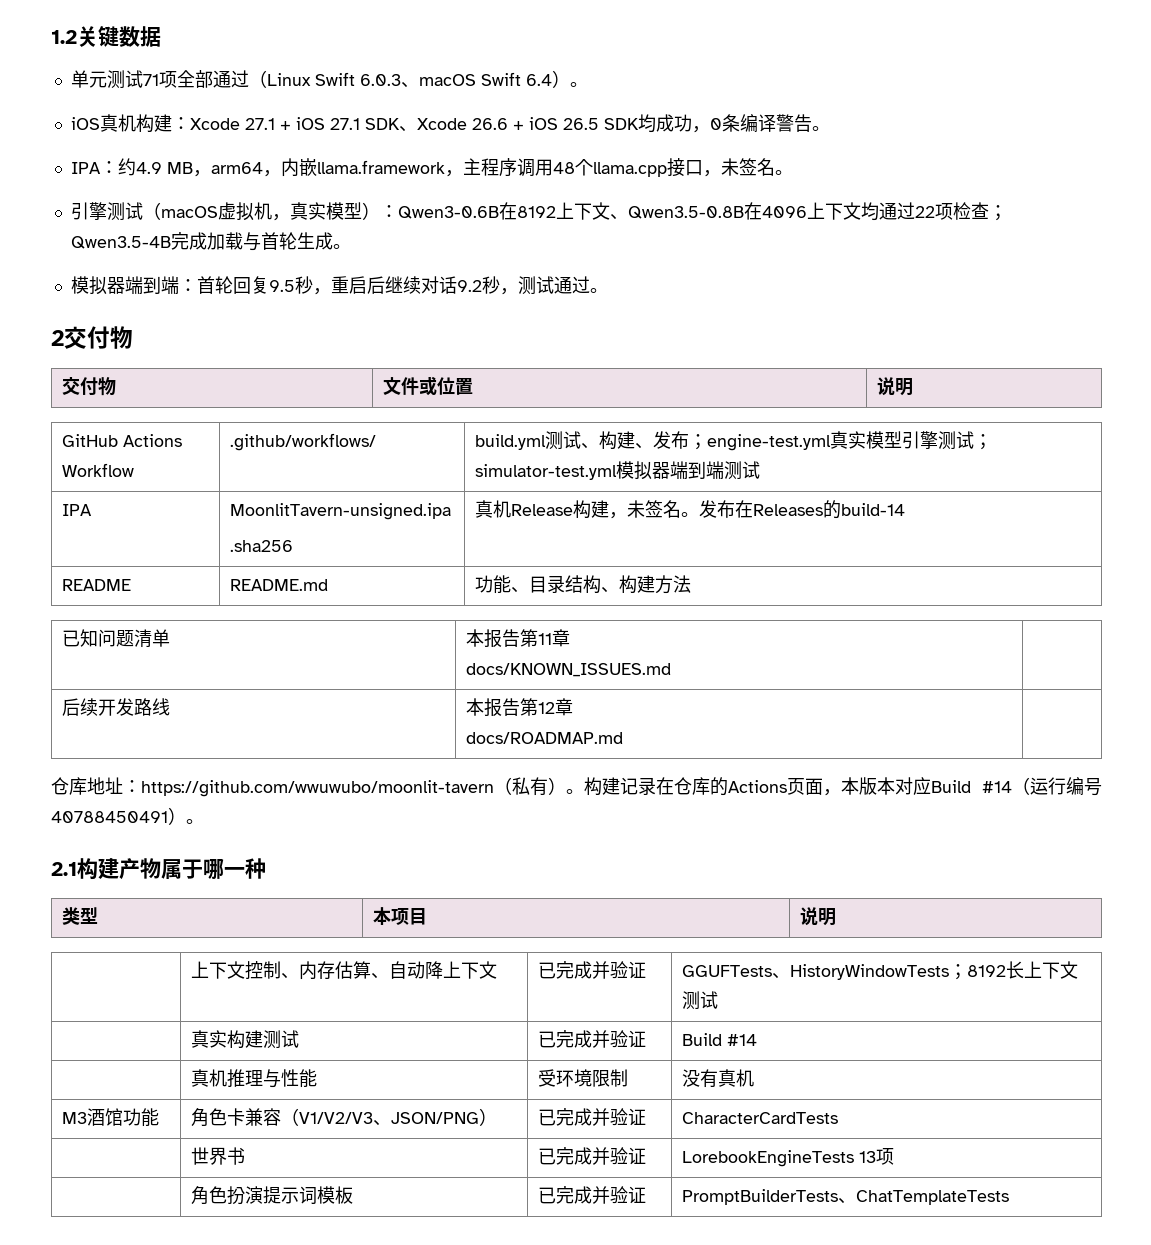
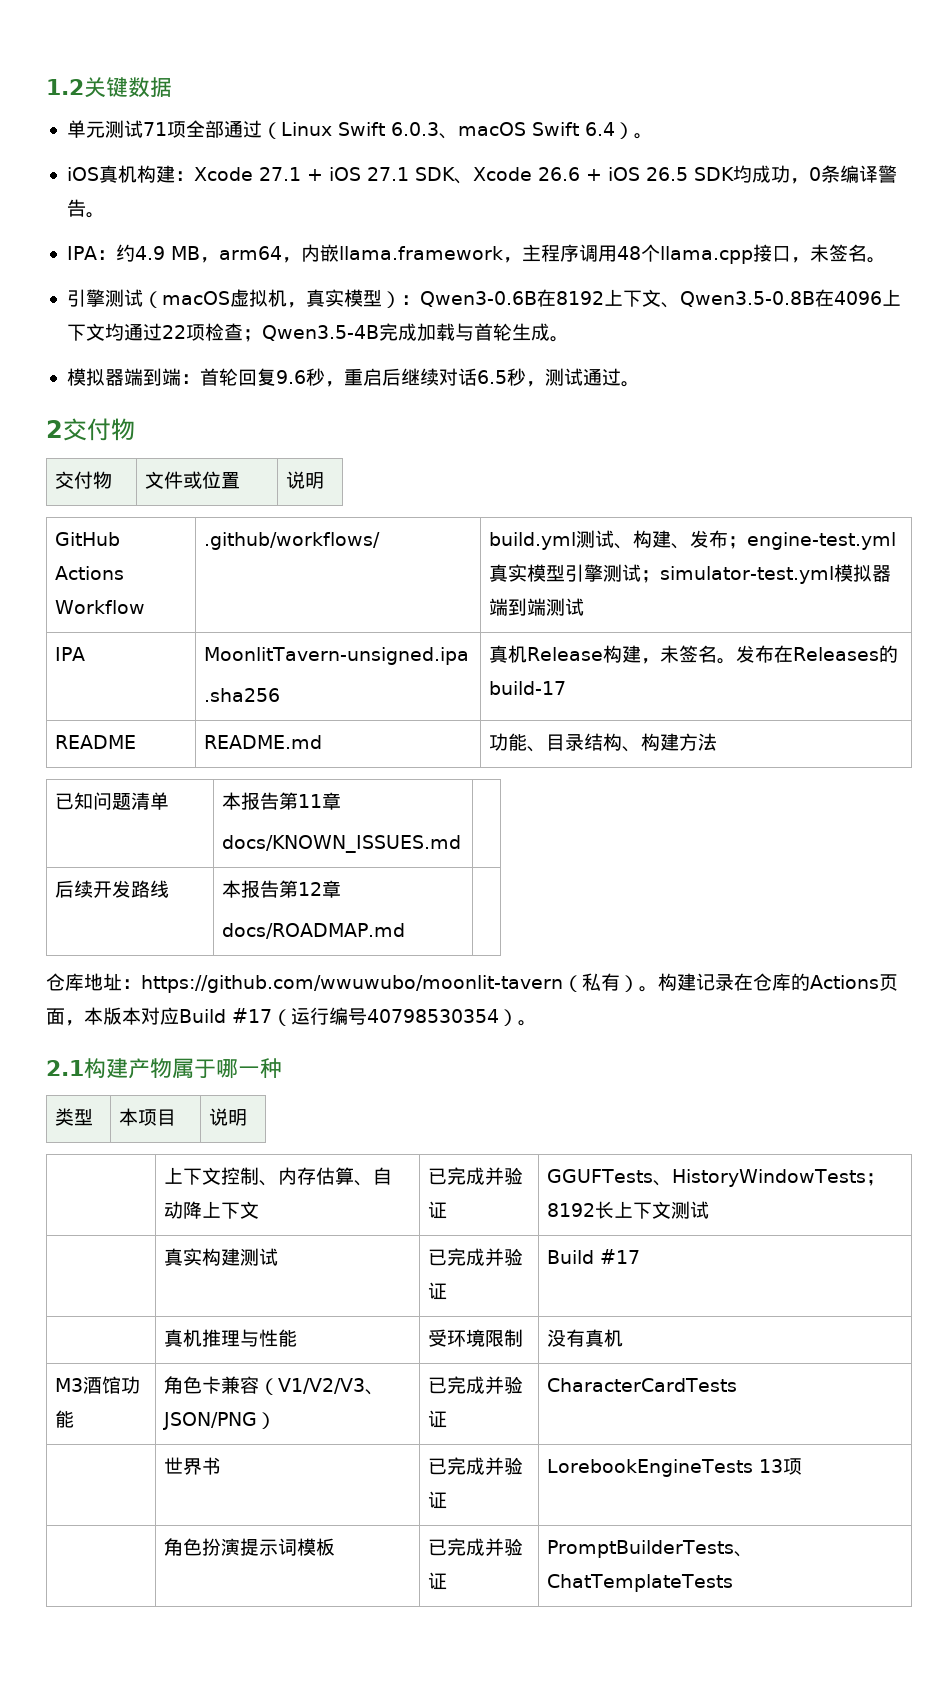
- 模拟器端到端：首轮回复9.5秒，重启后继续对话9.2秒，测试通过。
+ 模拟器端到端：首轮回复9.6秒，重启后继续对话6.5秒，测试通过。
  IPA | MoonlitTavern-unsigned.ipa
- .sha256 | 真机Release构建，未签名。发布在Releases的build-14
+ .sha256 | 真机Release构建，未签名。发布在Releases的build-17
- 构建记录在仓库的Actions页面，本版本对应Build #14（运行编号40788450491）。
+ 构建记录在仓库的Actions页面，本版本对应Build #17（运行编号40798530354）。
- | 真实构建测试 | 已完成并验证 | Build #14
+ | 真实构建测试 | 已完成并验证 | Build #17

